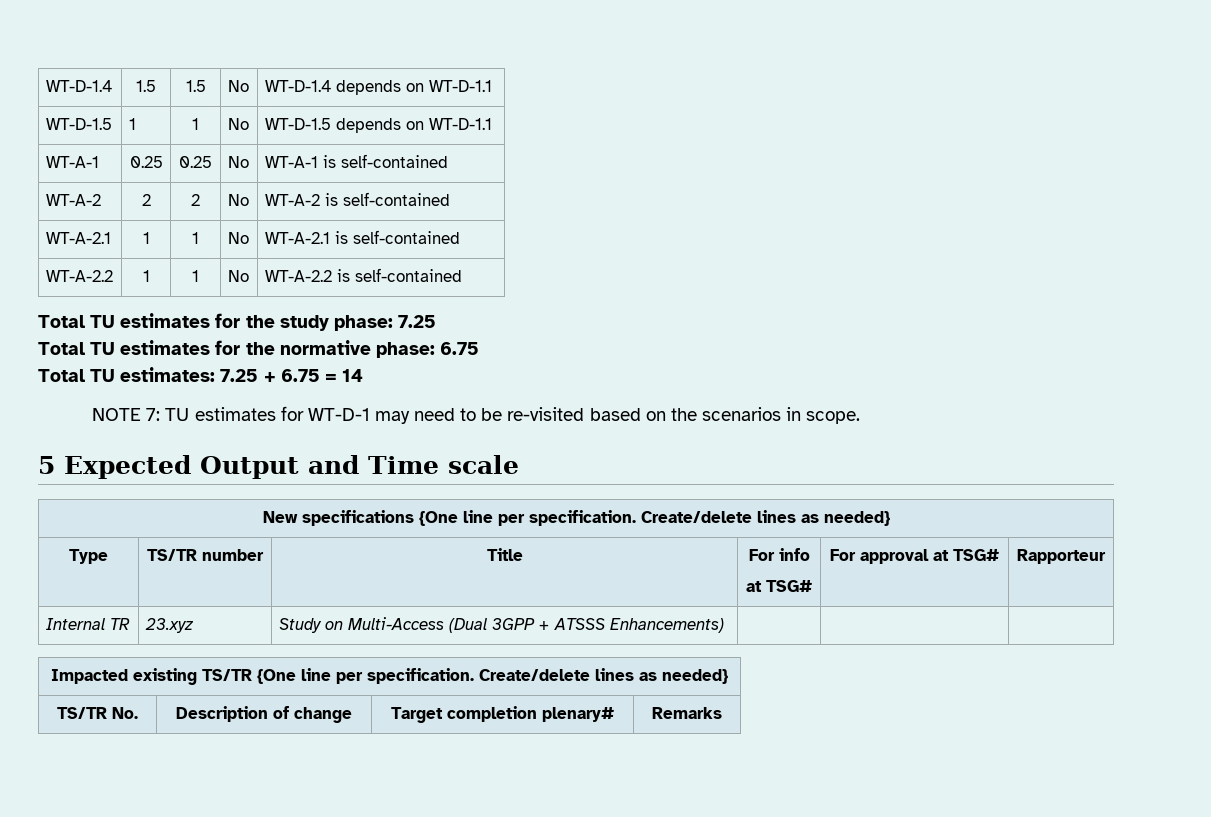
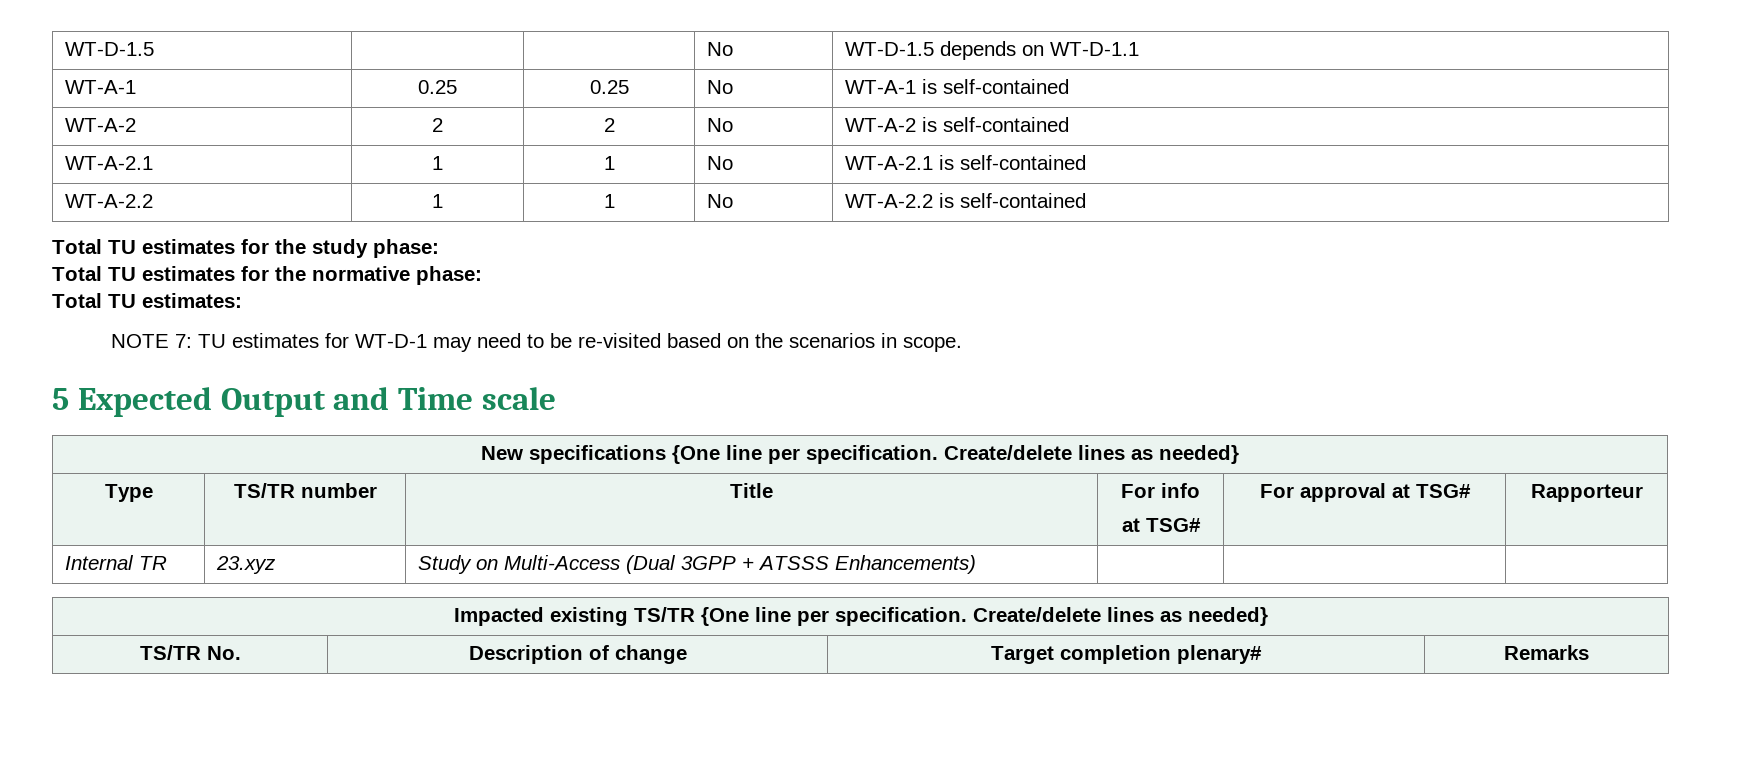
- WT-D-1.4 | 1.5 | 1.5 | No | WT-D-1.4 depends on WT-D-1.1
- WT-D-1.5 | 1 | 1 | No | WT-D-1.5 depends on WT-D-1.1
+ WT-D-1.5 | | | No | WT-D-1.5 depends on WT-D-1.1
- Total TU estimates for the study phase: 7.25
+ Total TU estimates for the study phase:
- Total TU estimates for the normative phase: 6.75
+ Total TU estimates for the normative phase:
- Total TU estimates: 7.25 + 6.75 = 14
+ Total TU estimates:

